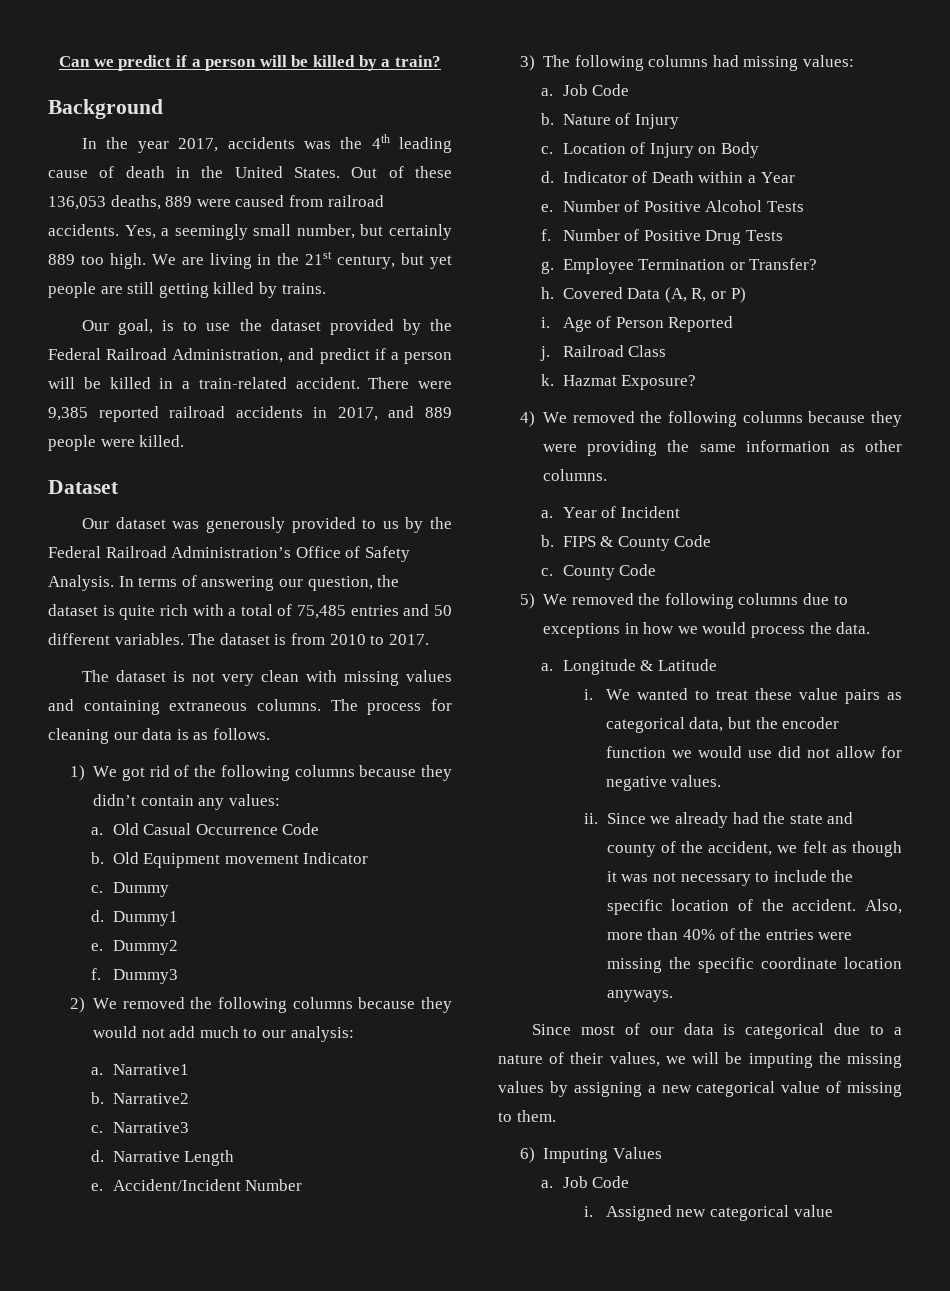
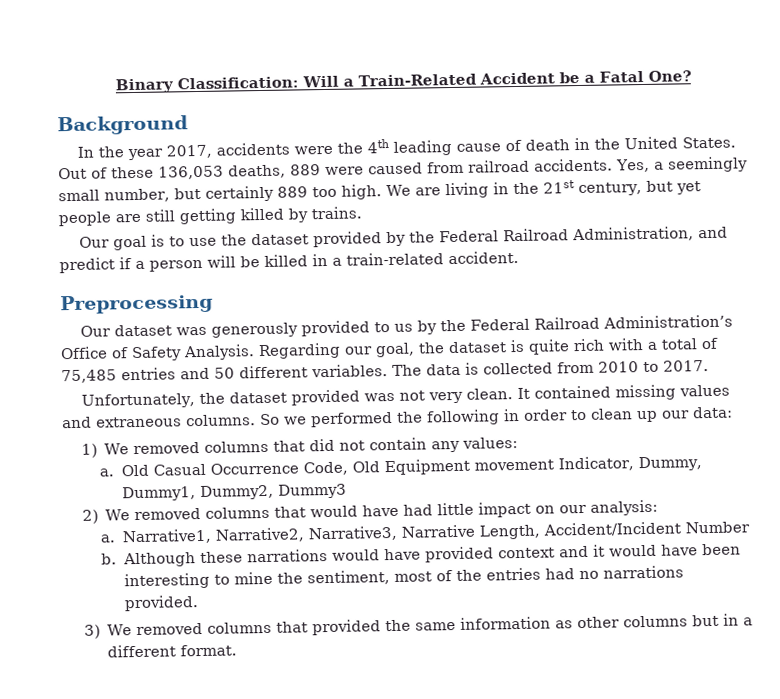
- Can we predict if a person will be killed by a train?
+ Binary Classification: Will a Train-Related Accident be a Fatal One?
- In the year 2017, accidents was the 4th leading cause of death in the United States.
+ In the year 2017, accidents were the 4th leading cause of death in the United States.
- Our goal, is to use the dataset provided by the Federal Railroad Administration, and predict if a person will be killed in a train-related accident. There were 9,385 reported railroad accidents in 2017, and 889 people were killed.
- Dataset
+ Our goal is to use the dataset provided by the Federal Railroad Administration, and predict if a person will be killed in a train-related accident.
+ Preprocessing
- In terms of answering our question, the dataset is quite rich with a total of 75,485 entries and 50 different variables.
+ Regarding our goal, the dataset is quite rich with a total of 75,485 entries and 50 different variables.
- The dataset is from 2010 to 2017.
+ The data is collected from 2010 to 2017.
- The dataset is not very clean with missing values and containing extraneous columns.
+ Unfortunately, the dataset provided was not very clean. It contained missing values and extraneous columns.
- The process for cleaning our data is as follows.
- 1) We got rid of the following columns because they didn’t contain any values:
+ So we performed the following in order to clean up our data:
+ 1) We removed columns that did not contain any values:
- Old Casual Occurrence Code
- b. Old Equipment movement Indicator
- c. Dummy
- d. Dummy1
- e. Dummy2
- f. Dummy3
- 2) We removed the following columns because they would not add much to our analysis:
- a. Narrative1
- b. Narrative2
- c. Narrative3
- d. Narrative Length
- e. Accident/Incident Number
- 3) The following columns had missing values:
- a. Job Code
- b. Nature of Injury
- c. Location of Injury on Body
- d. Indicator of Death within a Year
- e. Number of Positive Alcohol Tests
- f. Number of Positive Drug Tests
- g. Employee Termination or Transfer?
- h. Covered Data (A, R, or P)
- i. Age of Person Reported
- j. Railroad Class
- k. Hazmat Exposure?
- 4) We removed the following columns because they were providing the same information as other columns.
- a. Year of Incident
- b. FIPS & County Code
- c. County Code
- 5) We removed the following columns due to exceptions in how we would process the data.
- a. Longitude & Latitude
- i. We wanted to treat these value pairs as categorical data, but the encoder function we would use did not allow for negative values.
- ii. Since we already had the state and county of the accident, we felt as though it was not necessary to include the specific location of the accident. Also, more than 40% of the entries were missing the specific coordinate location anyways.
- Since most of our data is categorical due to a nature of their values, we will be imputing the missing values by assigning a new categorical value of missing to them.
- 6) Imputing Values
- a. Job Code
- i. Assigned new categorical value
+ Old Casual Occurrence Code, Old Equipment movement Indicator, Dummy, Dummy1, Dummy2, Dummy3
+ 2) We removed columns that would have had little impact on our analysis:
+ a. Narrative1, Narrative2, Narrative3, Narrative Length, Accident/Incident Number
+ b. Although these narrations would have provided context and it would have been interesting to mine the sentiment, most of the entries had no narrations provided.
+ 3) We removed columns that provided the same information as other columns but in a different format.

